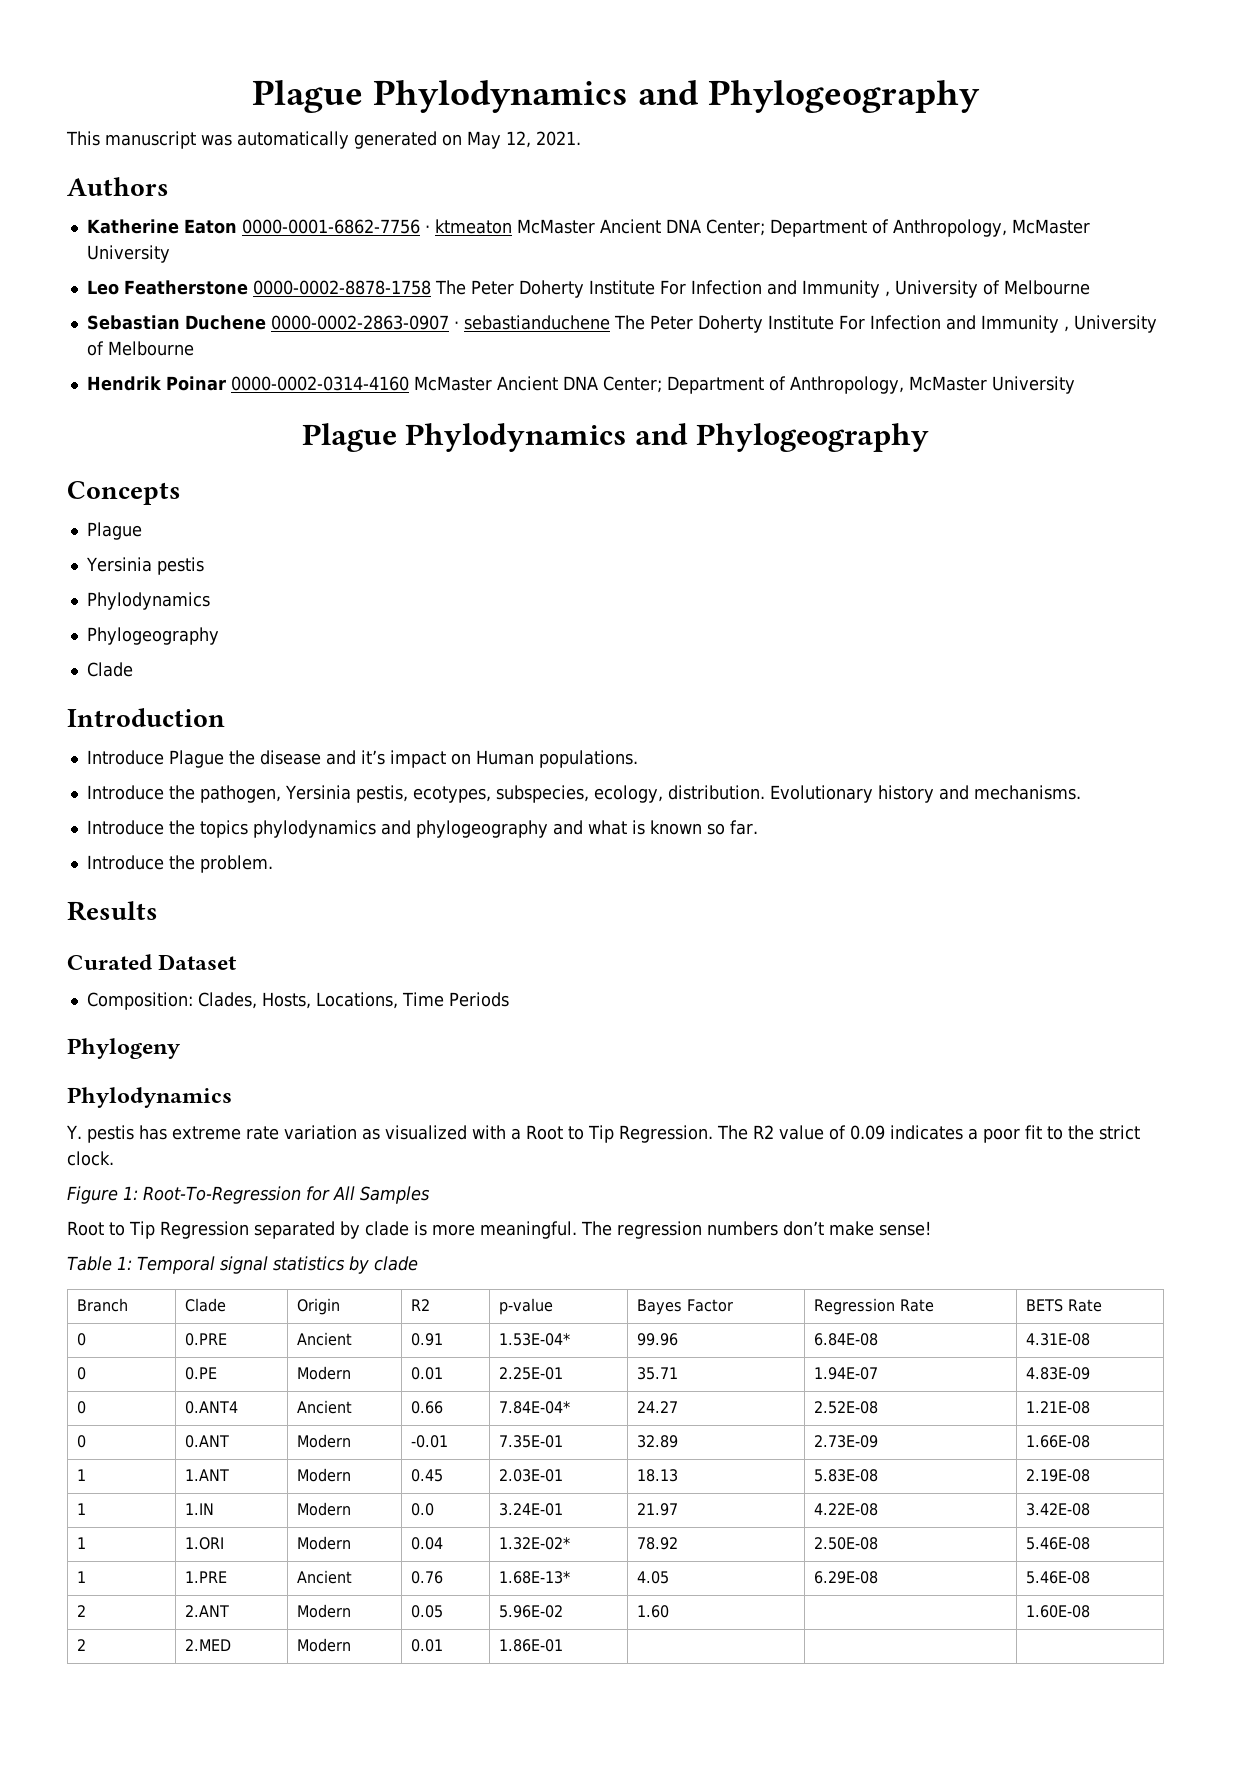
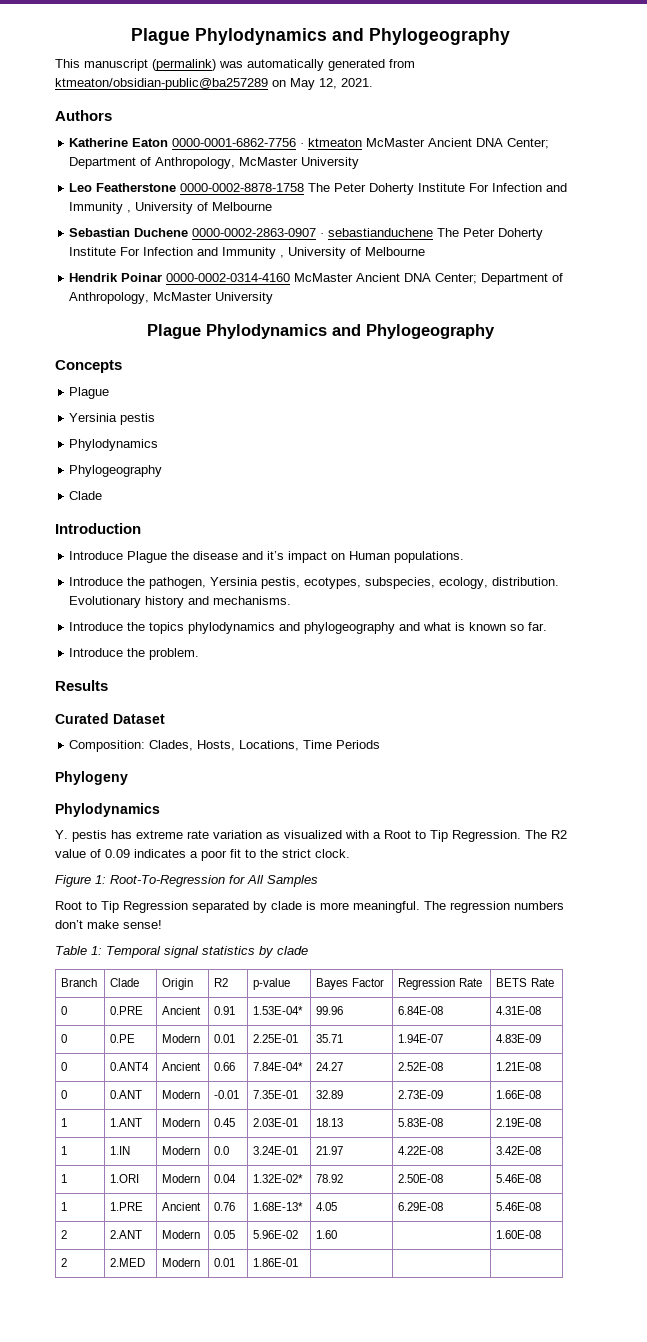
- This manuscript was automatically generated on May 12, 2021.
+ This manuscript (permalink) was automatically generated from ktmeaton/obsidian-public@ba257289 on May 12, 2021.

